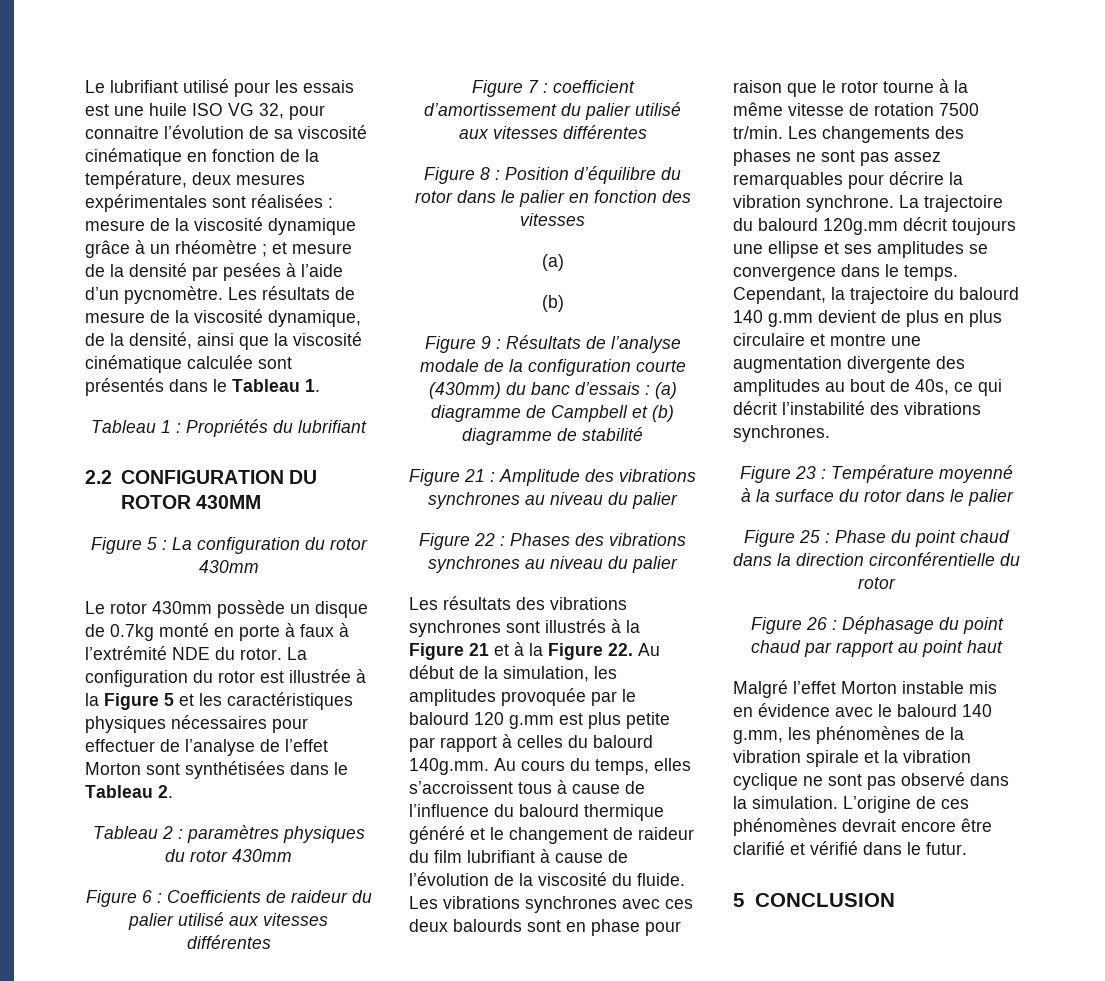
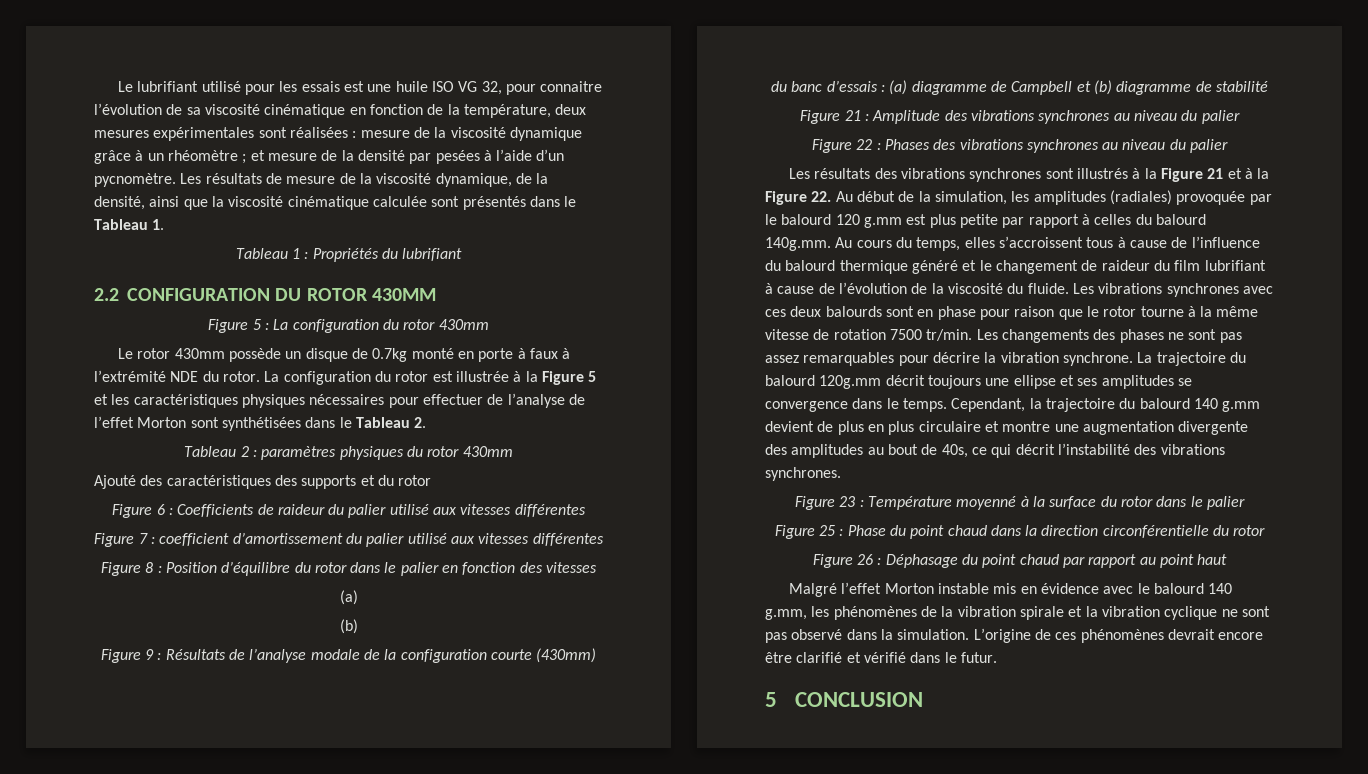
+ Ajouté des caractéristiques des supports et du rotor
- Les résultats des vibrations synchrones sont illustrés à la Figure 21 et à la Figure 22. Au début de la simulation, les amplitudes provoquée par le balourd 120 g.mm est plus petite par rapport à celles du balourd 140g.mm. Au cours du temps, elles s’accroissent tous à cause de l’influence du balourd thermique généré et le changement de raideur du film lubrifiant à cause de l’évolution de la viscosité du fluide.
+ Les résultats des vibrations synchrones sont illustrés à la Figure 21 et à la Figure 22. Au début de la simulation, les amplitudes (radiales) provoquée par le balourd 120 g.mm est plus petite par rapport à celles du balourd 140g.mm. Au cours du temps, elles s’accroissent tous à cause de l’influence du balourd thermique généré et le changement de raideur du film lubrifiant à cause de l’évolution de la viscosité du fluide.

